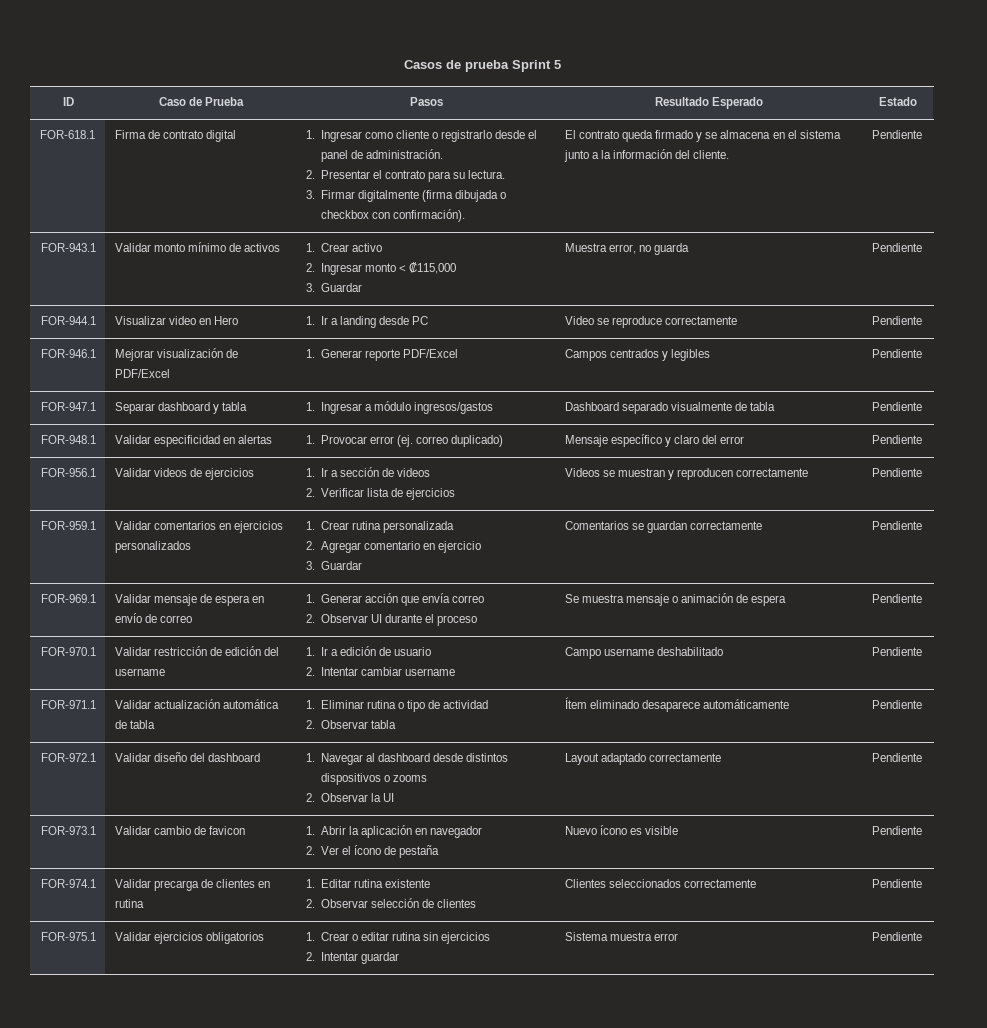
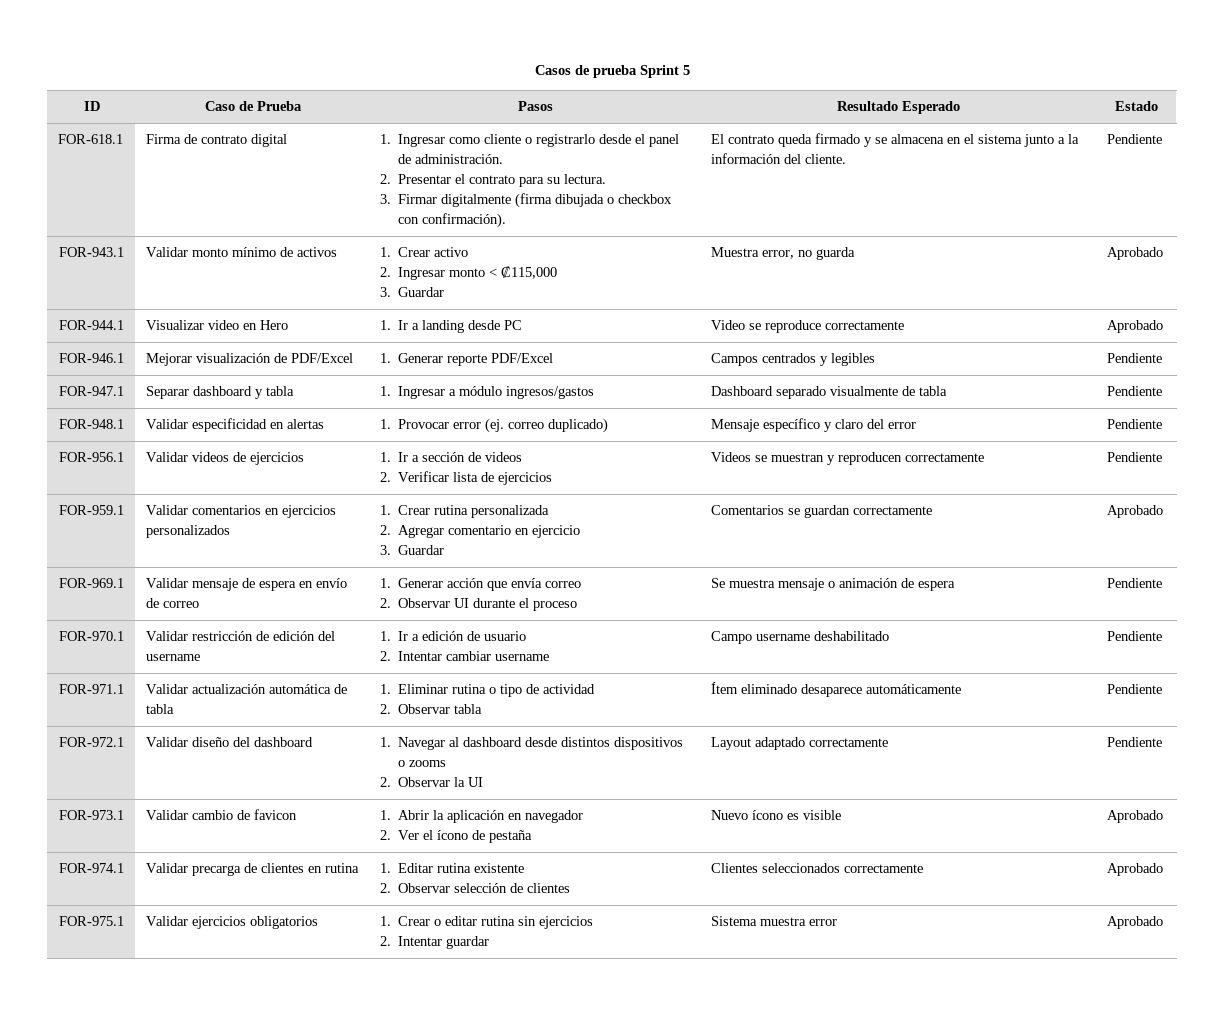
  FOR-943.1 | Validar monto mínimo de activos | 1. Crear activo
  2. Ingresar monto < ₡115,000
- 3. Guardar | Muestra error, no guarda | Pendiente
+ 3. Guardar | Muestra error, no guarda | Aprobado
- FOR-944.1 | Visualizar video en Hero | 1. Ir a landing desde PC | Video se reproduce correctamente | Pendiente
+ FOR-944.1 | Visualizar video en Hero | 1. Ir a landing desde PC | Video se reproduce correctamente | Aprobado
  FOR-959.1 | Validar comentarios en ejercicios personalizados | 1. Crear rutina personalizada
  2. Agregar comentario en ejercicio
- 3. Guardar | Comentarios se guardan correctamente | Pendiente
+ 3. Guardar | Comentarios se guardan correctamente | Aprobado
  FOR-973.1 | Validar cambio de favicon | 1. Abrir la aplicación en navegador
- 2. Ver el ícono de pestaña | Nuevo ícono es visible | Pendiente
+ 2. Ver el ícono de pestaña | Nuevo ícono es visible | Aprobado
  FOR-974.1 | Validar precarga de clientes en rutina | 1. Editar rutina existente
- 2. Observar selección de clientes | Clientes seleccionados correctamente | Pendiente
+ 2. Observar selección de clientes | Clientes seleccionados correctamente | Aprobado
  FOR-975.1 | Validar ejercicios obligatorios | 1. Crear o editar rutina sin ejercicios
- 2. Intentar guardar | Sistema muestra error | Pendiente
+ 2. Intentar guardar | Sistema muestra error | Aprobado

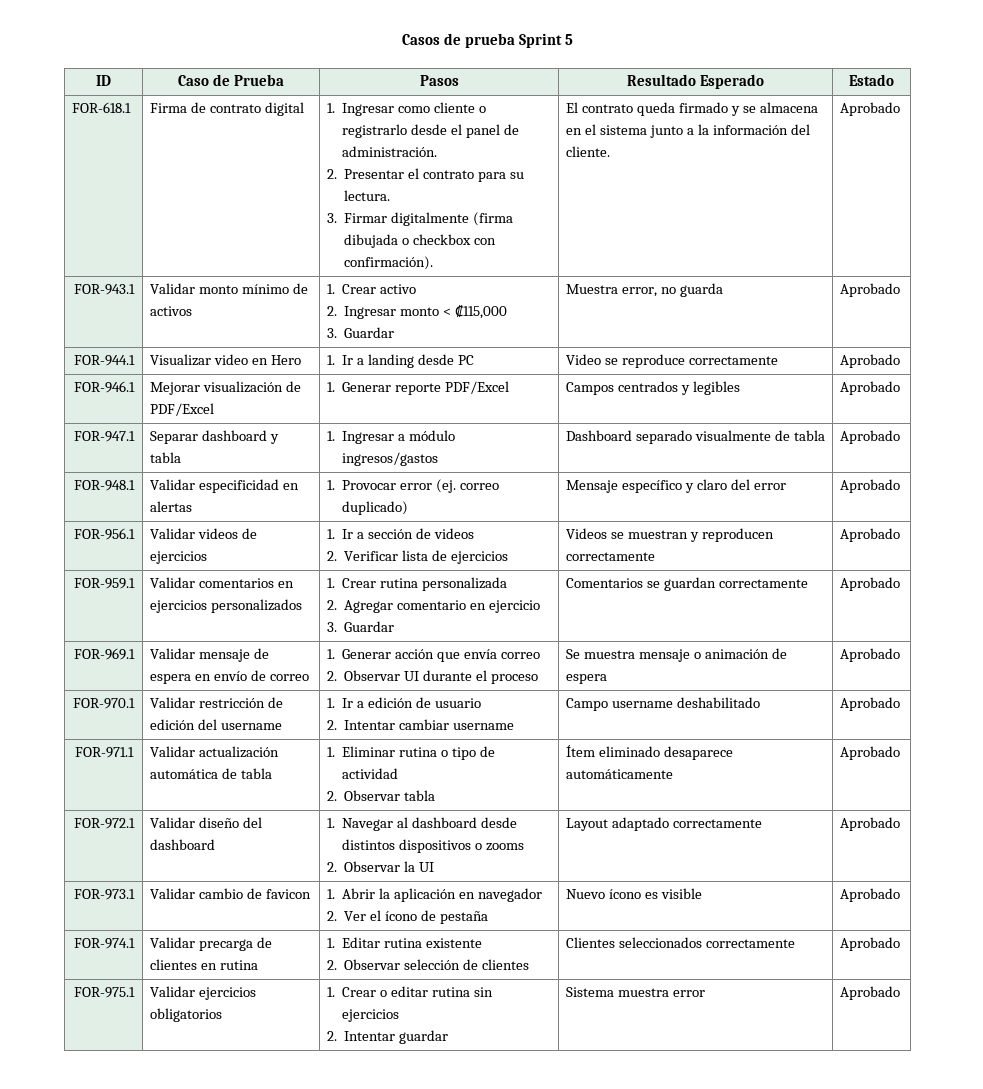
- El contrato queda firmado y se almacena en el sistema junto a la información del cliente. | Pendiente
+ El contrato queda firmado y se almacena en el sistema junto a la información del cliente. | Aprobado
- FOR-946.1 | Mejorar visualización de PDF/Excel | 1. Generar reporte PDF/Excel | Campos centrados y legibles | Pendiente
+ FOR-946.1 | Mejorar visualización de PDF/Excel | 1. Generar reporte PDF/Excel | Campos centrados y legibles | Aprobado
- FOR-947.1 | Separar dashboard y tabla | 1. Ingresar a módulo ingresos/gastos | Dashboard separado visualmente de tabla | Pendiente
+ FOR-947.1 | Separar dashboard y tabla | 1. Ingresar a módulo ingresos/gastos | Dashboard separado visualmente de tabla | Aprobado
- FOR-948.1 | Validar especificidad en alertas | 1. Provocar error (ej. correo duplicado) | Mensaje específico y claro del error | Pendiente
+ FOR-948.1 | Validar especificidad en alertas | 1. Provocar error (ej. correo duplicado) | Mensaje específico y claro del error | Aprobado
  FOR-956.1 | Validar videos de ejercicios | 1. Ir a sección de videos
- 2. Verificar lista de ejercicios | Videos se muestran y reproducen correctamente | Pendiente
+ 2. Verificar lista de ejercicios | Videos se muestran y reproducen correctamente | Aprobado
  FOR-969.1 | Validar mensaje de espera en envío de correo | 1. Generar acción que envía correo
- 2. Observar UI durante el proceso | Se muestra mensaje o animación de espera | Pendiente
+ 2. Observar UI durante el proceso | Se muestra mensaje o animación de espera | Aprobado
  FOR-970.1 | Validar restricción de edición del username | 1. Ir a edición de usuario
- 2. Intentar cambiar username | Campo username deshabilitado | Pendiente
+ 2. Intentar cambiar username | Campo username deshabilitado | Aprobado
  FOR-971.1 | Validar actualización automática de tabla | 1. Eliminar rutina o tipo de actividad
- 2. Observar tabla | Ítem eliminado desaparece automáticamente | Pendiente
+ 2. Observar tabla | Ítem eliminado desaparece automáticamente | Aprobado
  FOR-972.1 | Validar diseño del dashboard | 1. Navegar al dashboard desde distintos dispositivos o zooms
- 2. Observar la UI | Layout adaptado correctamente | Pendiente
+ 2. Observar la UI | Layout adaptado correctamente | Aprobado

